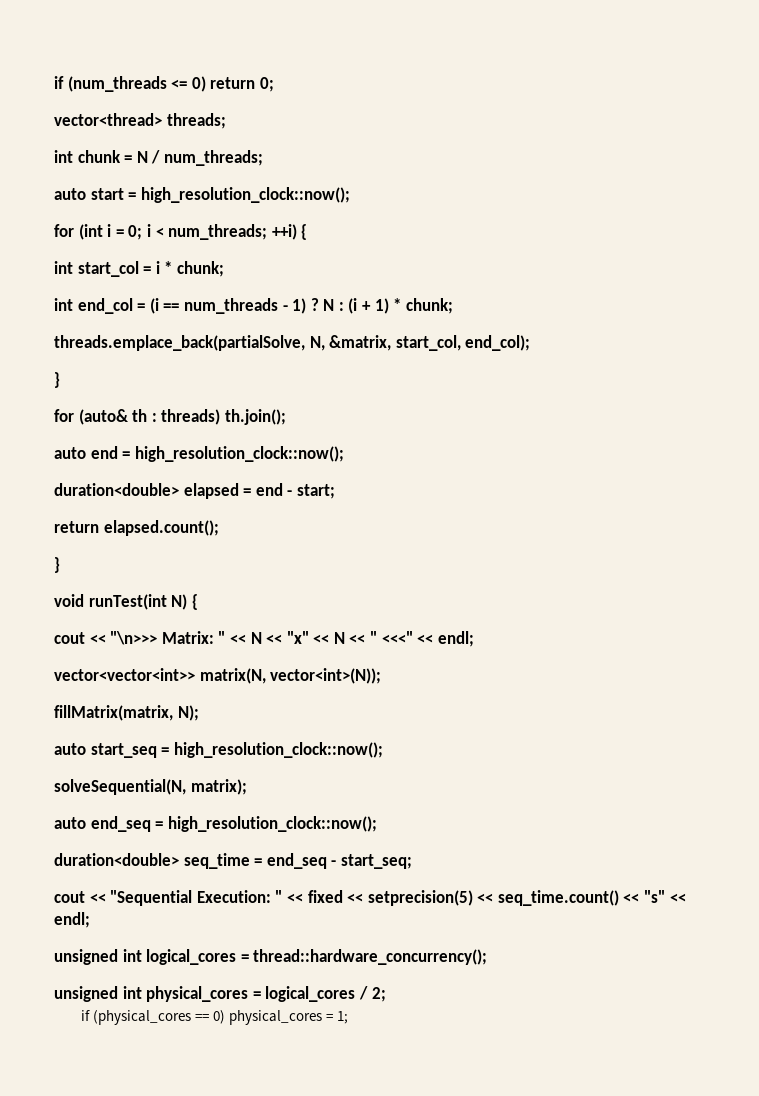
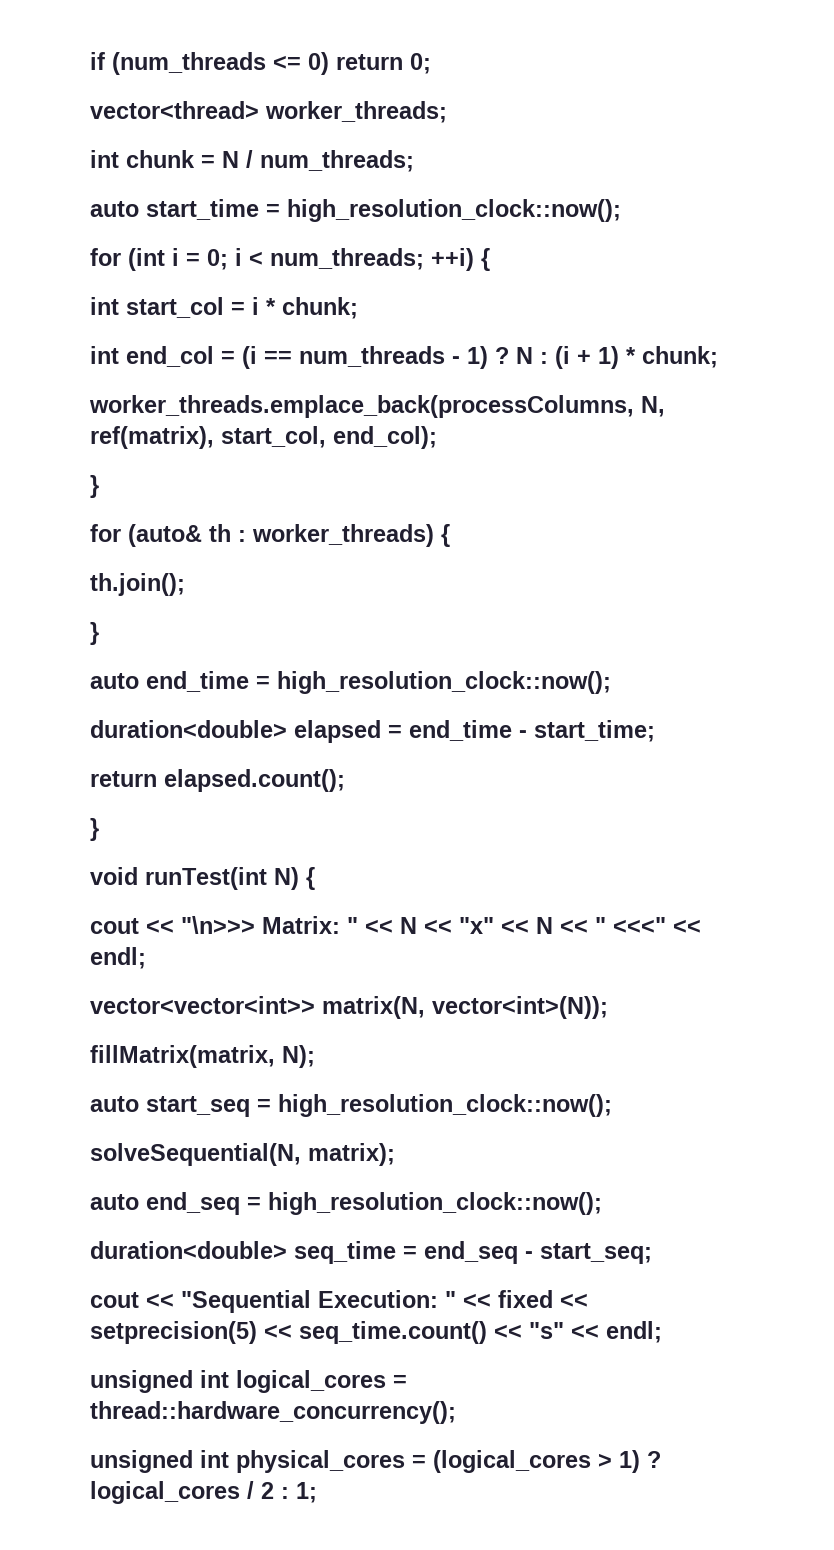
- vector<thread> threads;
+ vector<thread> worker_threads;
- auto start = high_resolution_clock::now();
+ auto start_time = high_resolution_clock::now();
- threads.emplace_back(partialSolve, N, &matrix, start_col, end_col);
+ worker_threads.emplace_back(processColumns, N, ref(matrix), start_col, end_col);
- for (auto& th : threads) th.join();
- auto end = high_resolution_clock::now();
+ for (auto& th : worker_threads) {
+ th.join();
+ }
+ auto end_time = high_resolution_clock::now();
- duration<double> elapsed = end - start;
+ duration<double> elapsed = end_time - start_time;
- unsigned int physical_cores = logical_cores / 2;
- if (physical_cores == 0) physical_cores = 1;
+ unsigned int physical_cores = (logical_cores > 1) ? logical_cores / 2 : 1;

